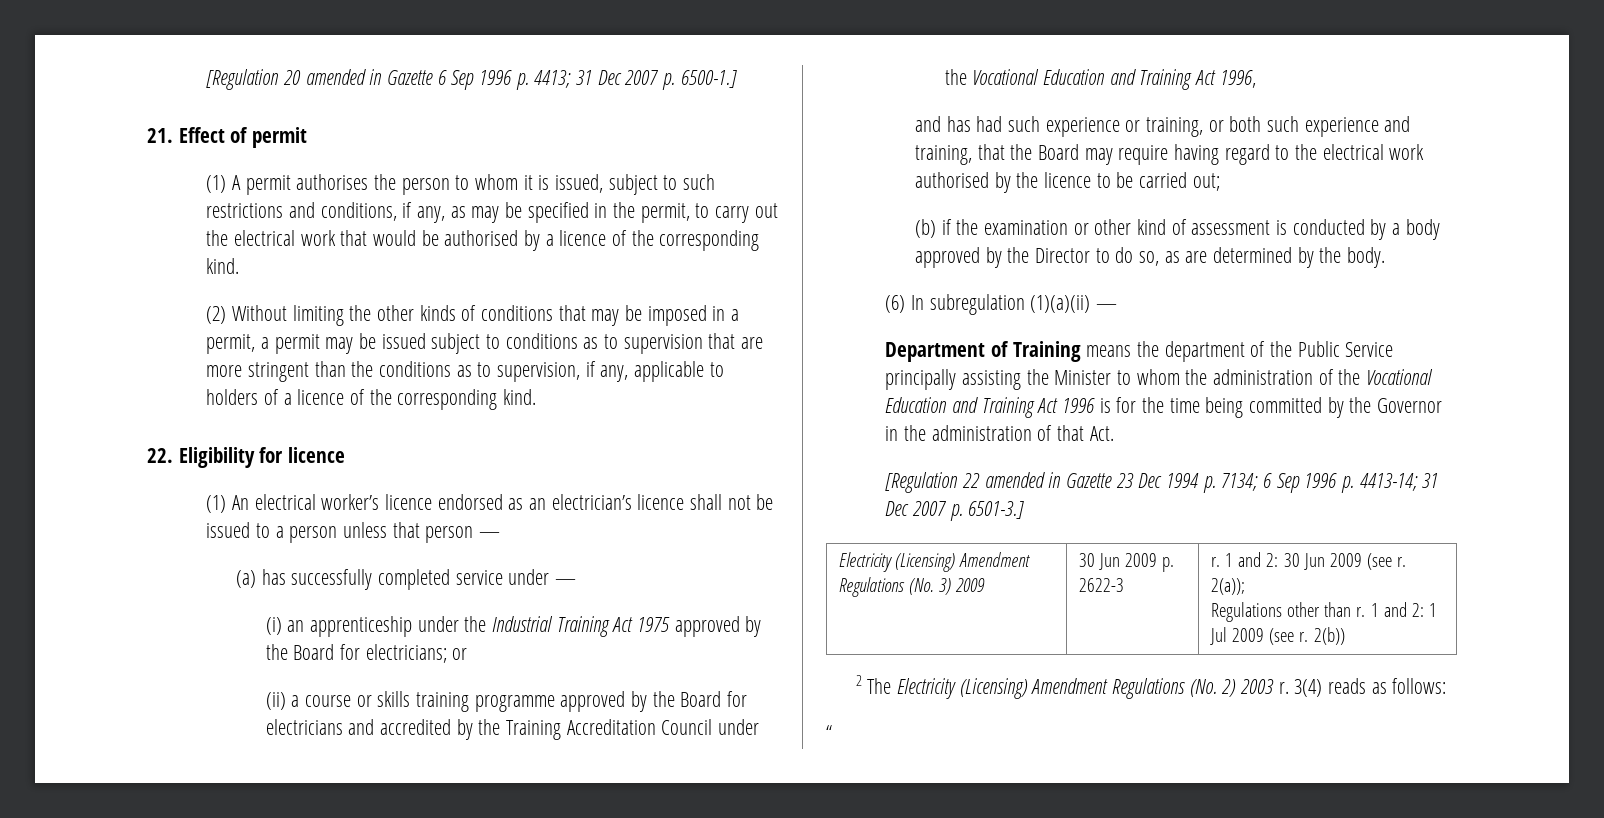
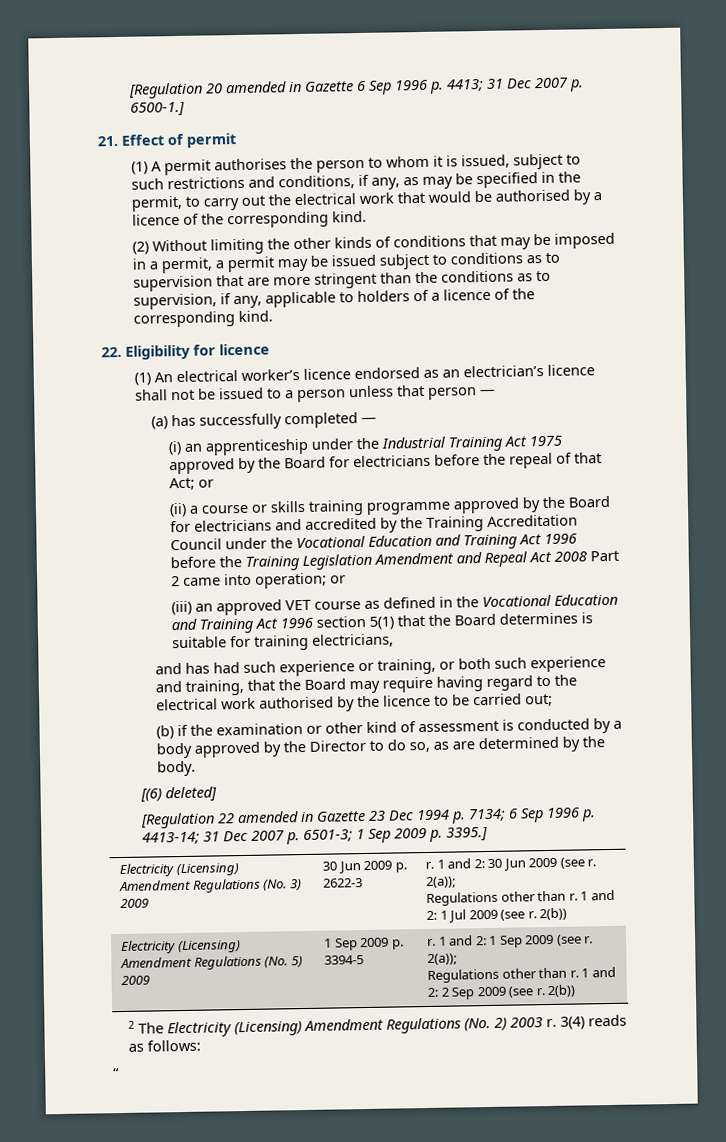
- (a) has successfully completed service under —
+ (a) has successfully completed —
- (i) an apprenticeship under the Industrial Training Act 1975 approved by the Board for electricians; or
+ (i) an apprenticeship under the Industrial Training Act 1975 approved by the Board for electricians before the repeal of that Act; or
- (ii) a course or skills training programme approved by the Board for electricians and accredited by the Training Accreditation Council under the Vocational Education and Training Act 1996,
+ (ii) a course or skills training programme approved by the Board for electricians and accredited by the Training Accreditation Council under the Vocational Education and Training Act 1996 before the Training Legislation Amendment and Repeal Act 2008 Part 2 came into operation; or
+ (iii) an approved VET course as defined in the Vocational Education and Training Act 1996 section 5(1) that the Board determines is suitable for training electricians,
- (6) In subregulation (1)(a)(ii) —
- Department of Training means the department of the Public Service principally assisting the Minister to whom the administration of the Vocational Education and Training Act 1996 is for the time being committed by the Governor in the administration of that Act.
+ [(6) deleted]
- [Regulation 22 amended in Gazette 23 Dec 1994 p. 7134; 6 Sep 1996 p. 4413-14; 31 Dec 2007 p. 6501-3.]
+ [Regulation 22 amended in Gazette 23 Dec 1994 p. 7134; 6 Sep 1996 p. 4413-14; 31 Dec 2007 p. 6501-3; 1 Sep 2009 p. 3395.]
+ Electricity (Licensing) Amendment Regulations (No. 5) 2009 | 1 Sep 2009 p. 3394-5 | r. 1 and 2: 1 Sep 2009 (see r. 2(a));
+ Regulations other than r. 1 and 2: 2 Sep 2009 (see r. 2(b))

